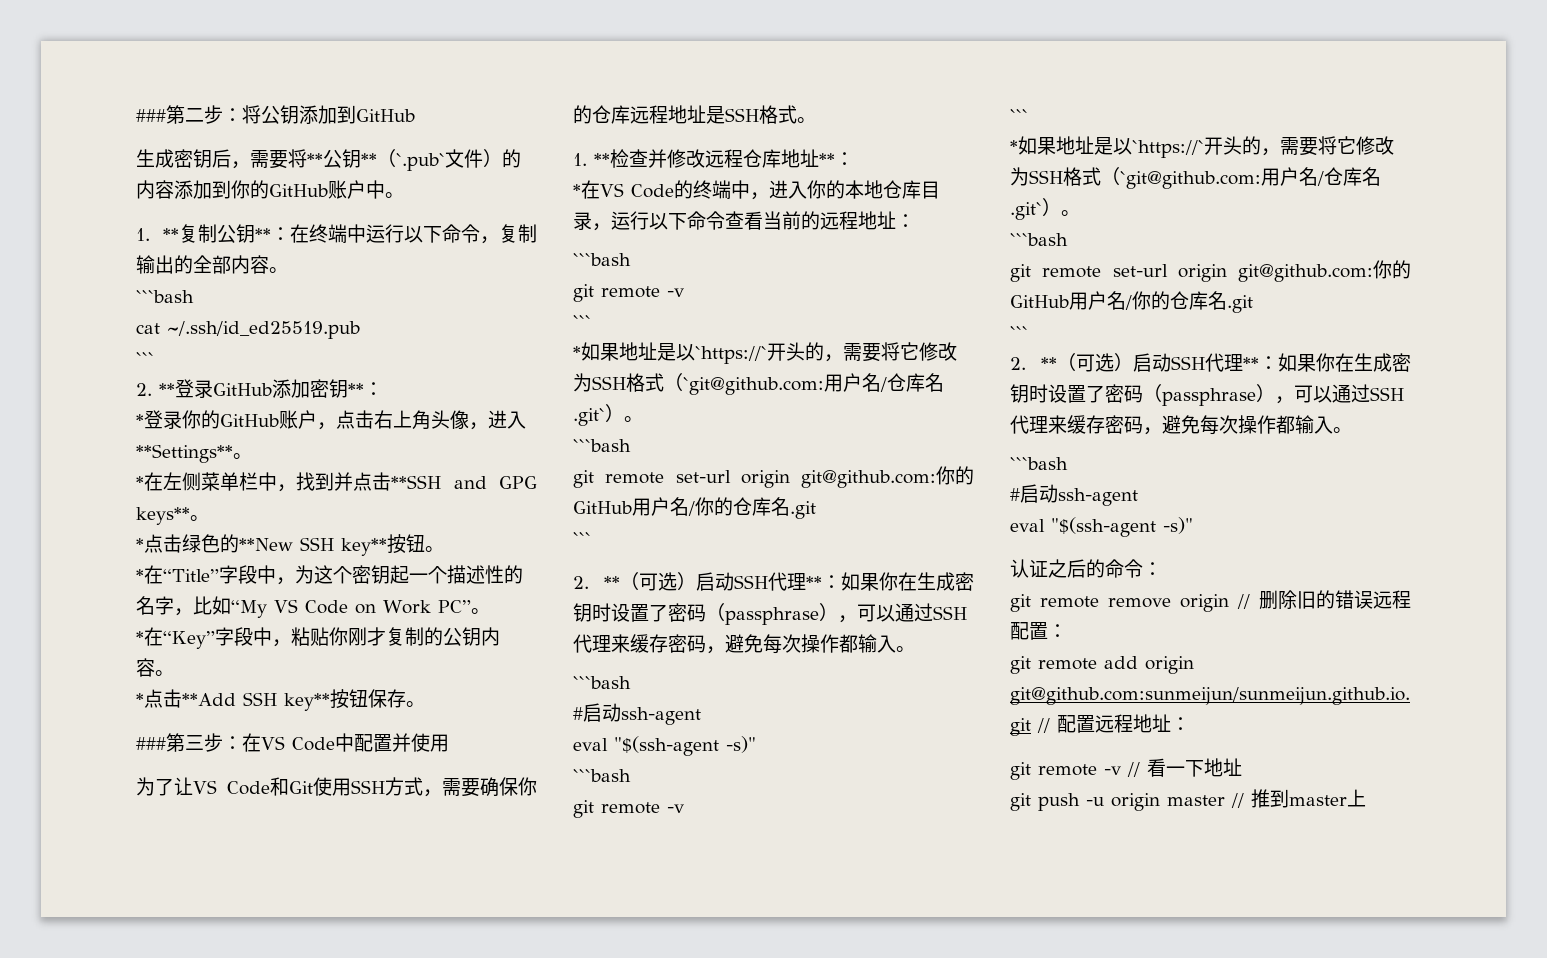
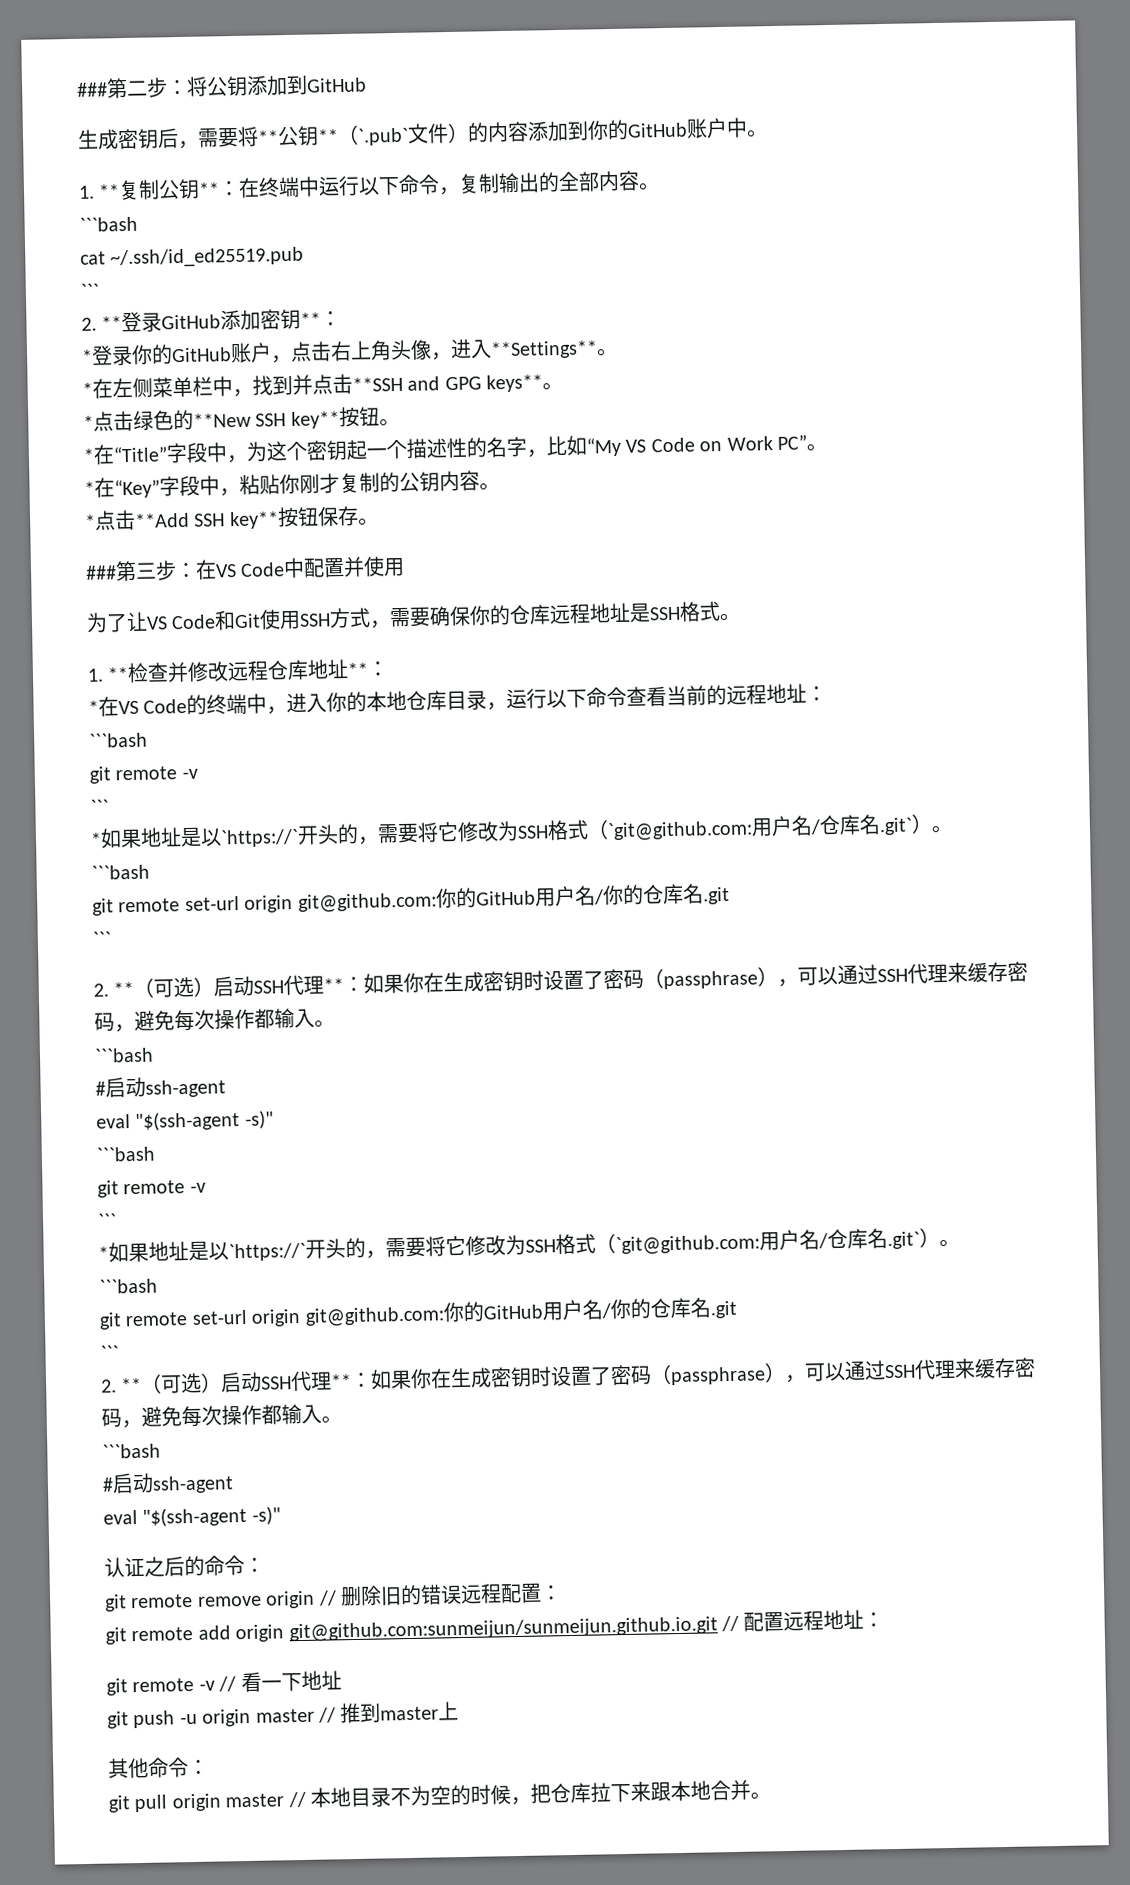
+ 其他命令：
+ git pull origin master // 本地目录不为空的时候，把仓库拉下来跟本地合并。

